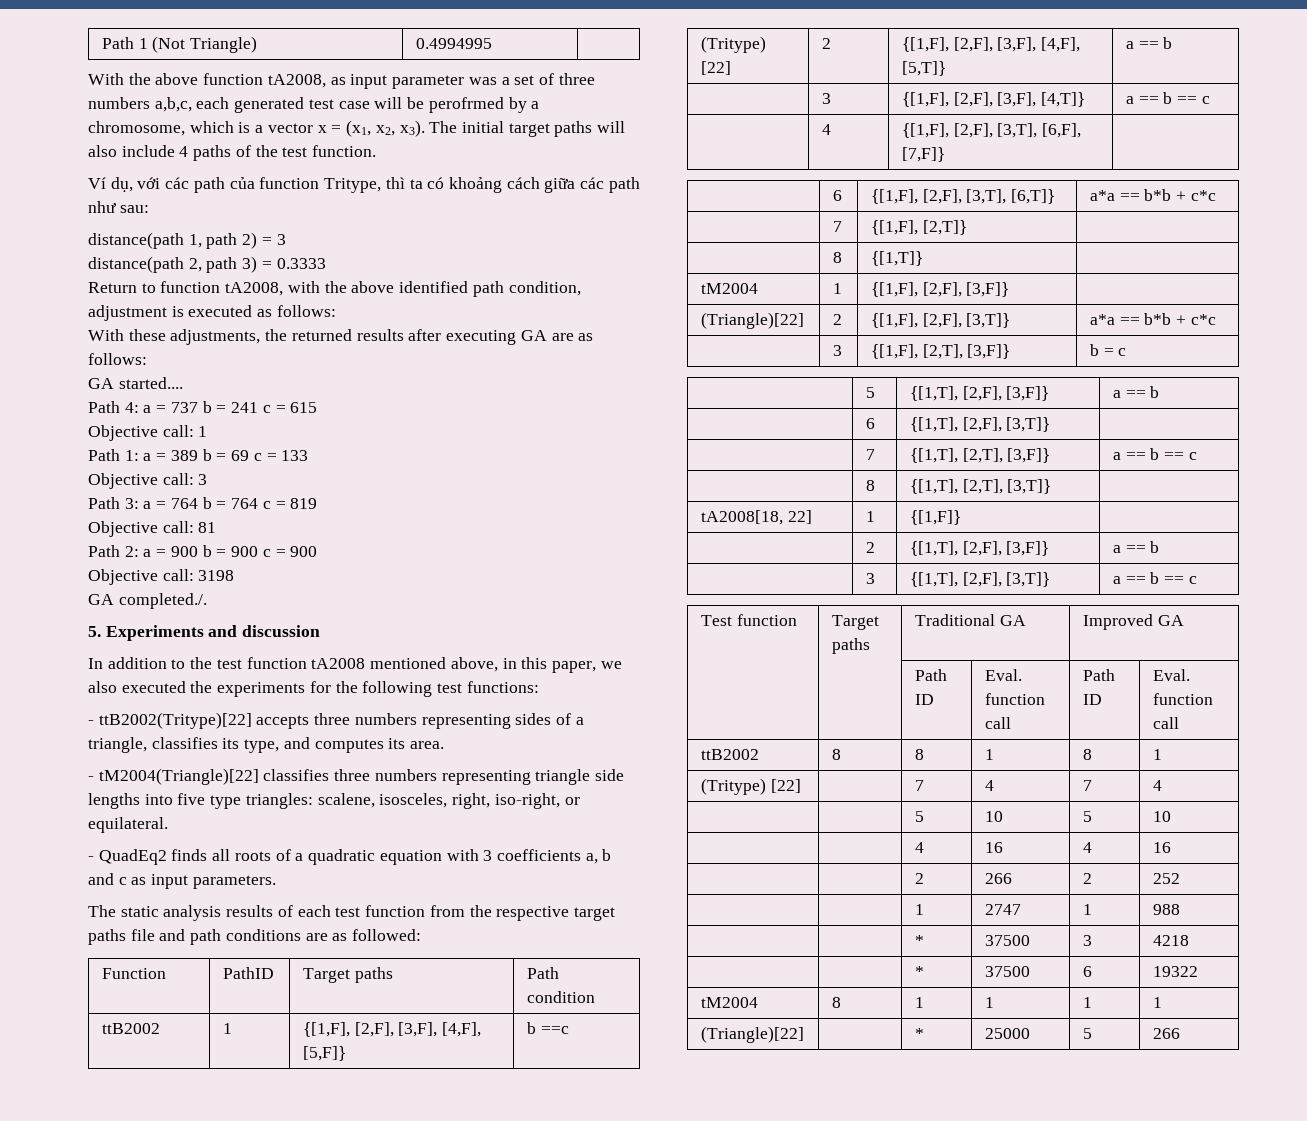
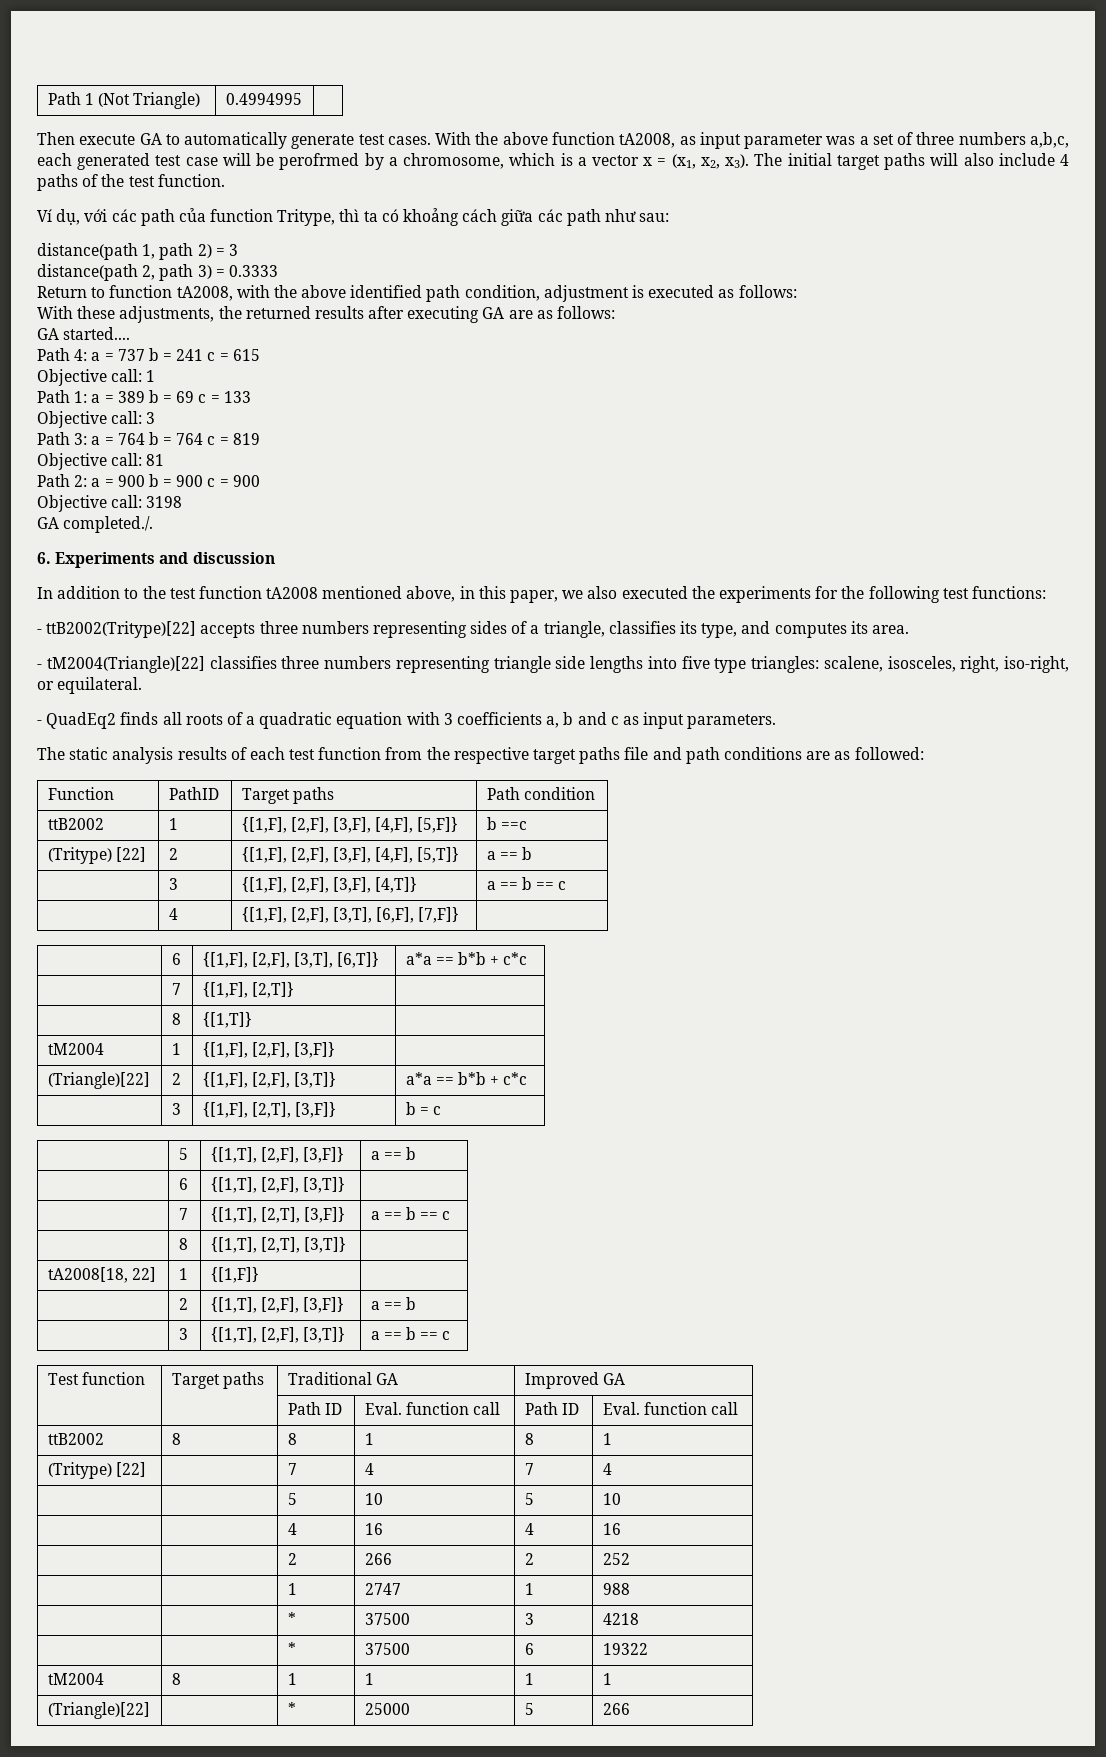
+ Then execute GA to automatically generate test cases.
- 5. Experiments and discussion
+ 6. Experiments and discussion

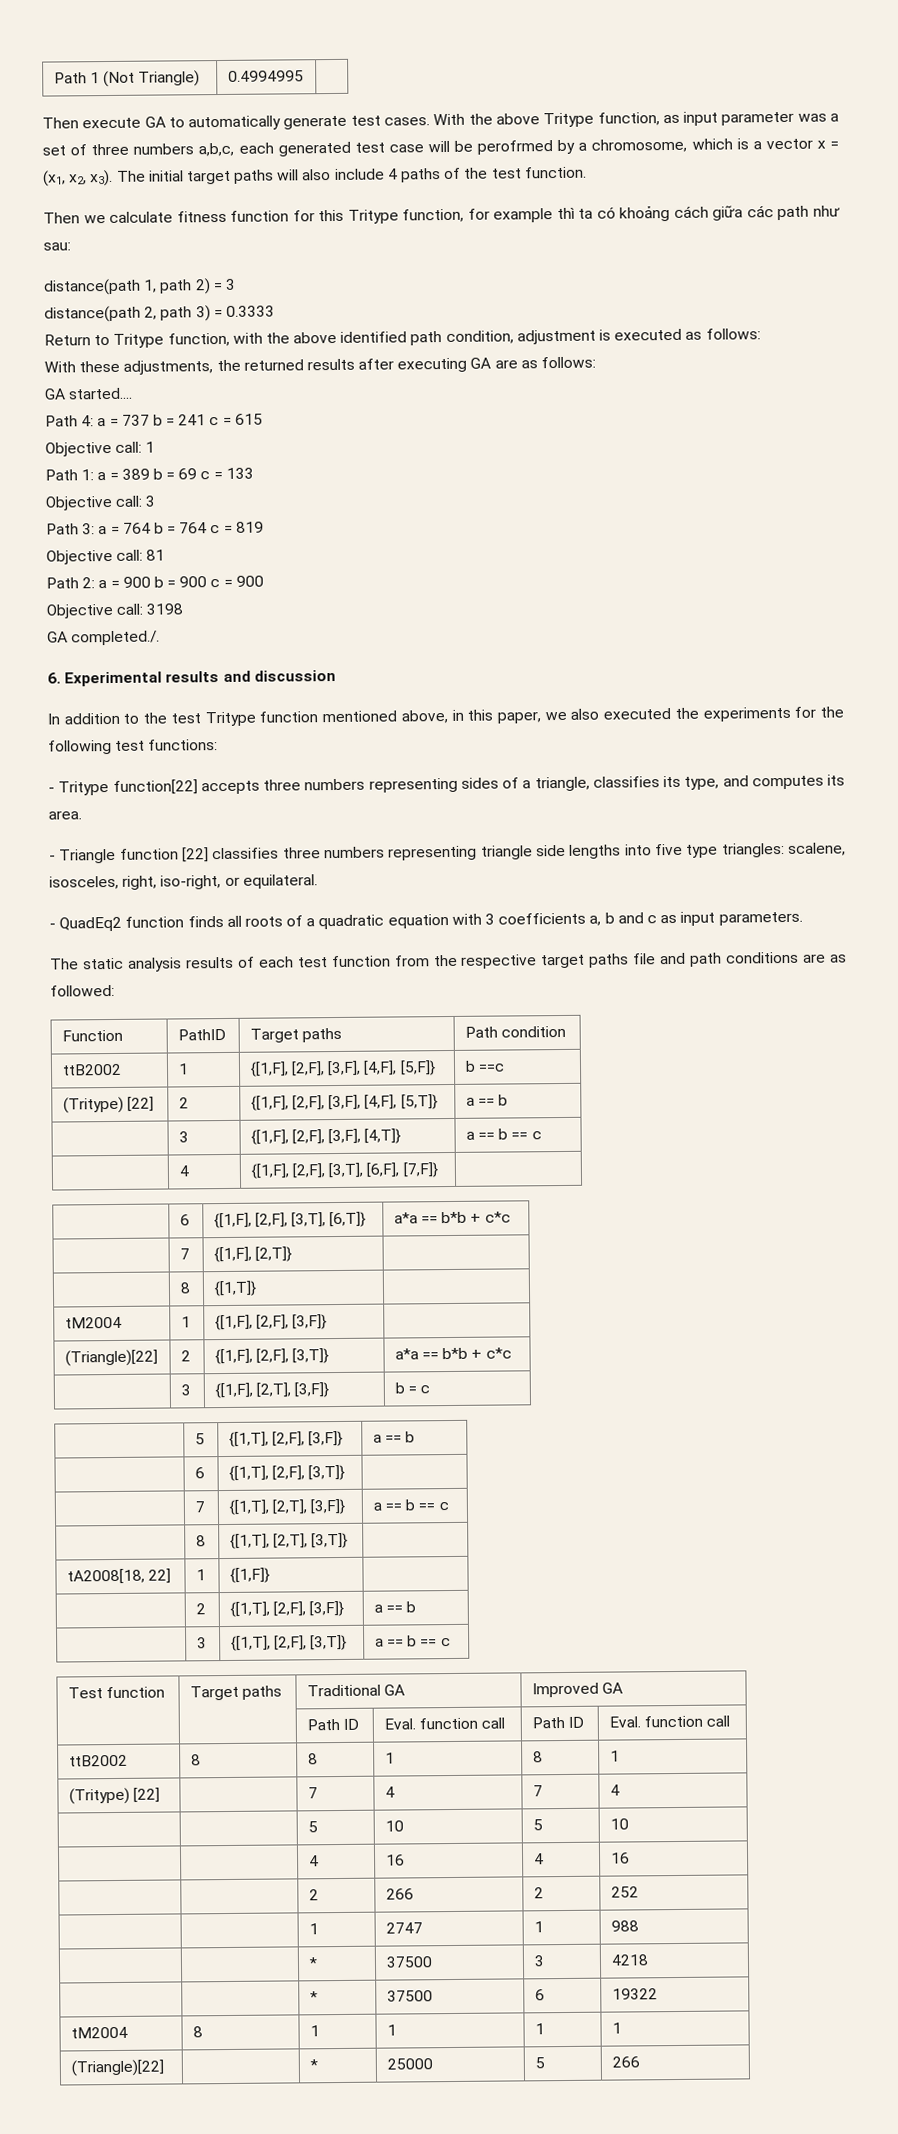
- With the above function tA2008, as input parameter was a set of three numbers a,b,c, each generated test case will be perofrmed by a chromosome, which is a vector x = (x1, x2, x3).
+ With the above Tritype function, as input parameter was a set of three numbers a,b,c, each generated test case will be perofrmed by a chromosome, which is a vector x = (x1, x2, x3).
- Ví dụ, với các path của function Tritype, thì ta có khoảng cách giữa các path như sau:
+ Then we calculate fitness function for this Tritype function, for example thì ta có khoảng cách giữa các path như sau:
- Return to function tA2008, with the above identified path condition, adjustment is executed as follows:
+ Return to Tritype function, with the above identified path condition, adjustment is executed as follows:
- 6. Experiments and discussion
+ 6. Experimental results and discussion
- In addition to the test function tA2008 mentioned above, in this paper, we also executed the experiments for the following test functions:
+ In addition to the test Tritype function mentioned above, in this paper, we also executed the experiments for the following test functions:
- - ttB2002(Tritype)[22] accepts three numbers representing sides of a triangle, classifies its type, and computes its area.
+ - Tritype function[22] accepts three numbers representing sides of a triangle, classifies its type, and computes its area.
- - tM2004(Triangle)[22] classifies three numbers representing triangle side lengths into five type triangles: scalene, isosceles, right, iso-right, or equilateral.
+ - Triangle function [22] classifies three numbers representing triangle side lengths into five type triangles: scalene, isosceles, right, iso-right, or equilateral.
- - QuadEq2 finds all roots of a quadratic equation with 3 coefficients a, b and c as input parameters.
+ - QuadEq2 function finds all roots of a quadratic equation with 3 coefficients a, b and c as input parameters.

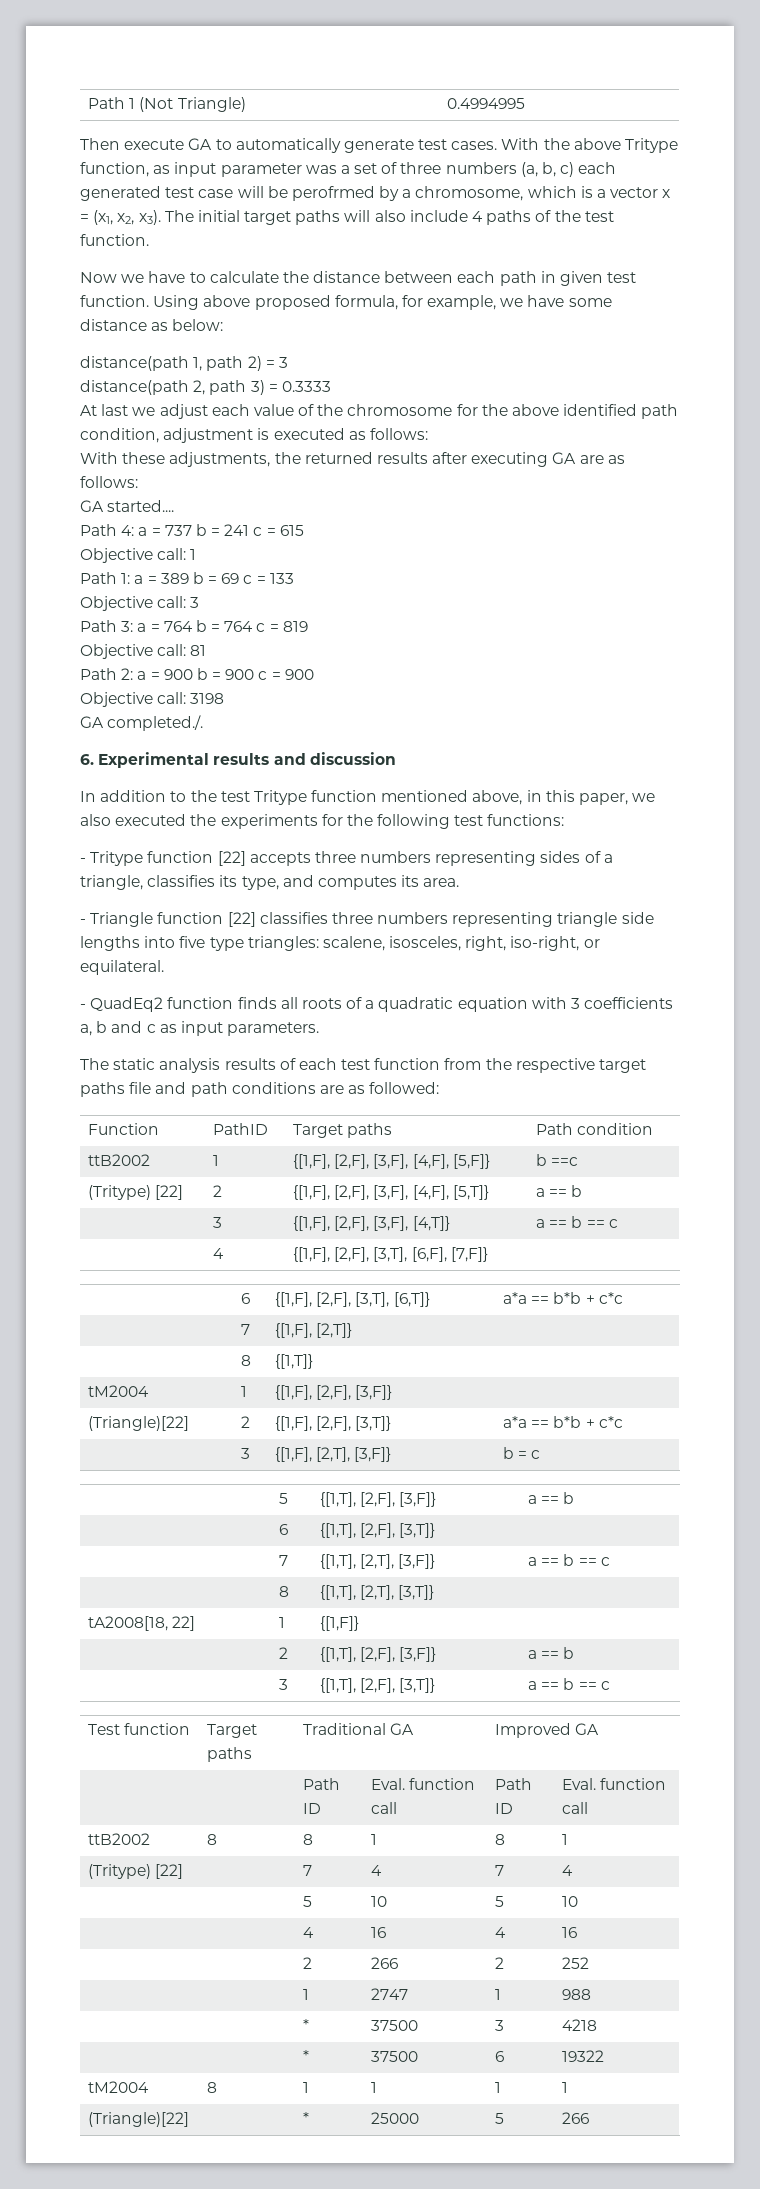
- With the above Tritype function, as input parameter was a set of three numbers a,b,c, each generated test case will be perofrmed by a chromosome, which is a vector x = (x1, x2, x3).
+ With the above Tritype function, as input parameter was a set of three numbers (a, b, c) each generated test case will be perofrmed by a chromosome, which is a vector x = (x1, x2, x3).
- Then we calculate fitness function for this Tritype function, for example thì ta có khoảng cách giữa các path như sau:
+ Now we have to calculate the distance between each path in given test function. Using above proposed formula, for example, we have some distance as below:
- Return to Tritype function, with the above identified path condition, adjustment is executed as follows:
+ At last we adjust each value of the chromosome for the above identified path condition, adjustment is executed as follows:
- - Tritype function[22] accepts three numbers representing sides of a triangle, classifies its type, and computes its area.
+ - Tritype function [22] accepts three numbers representing sides of a triangle, classifies its type, and computes its area.

